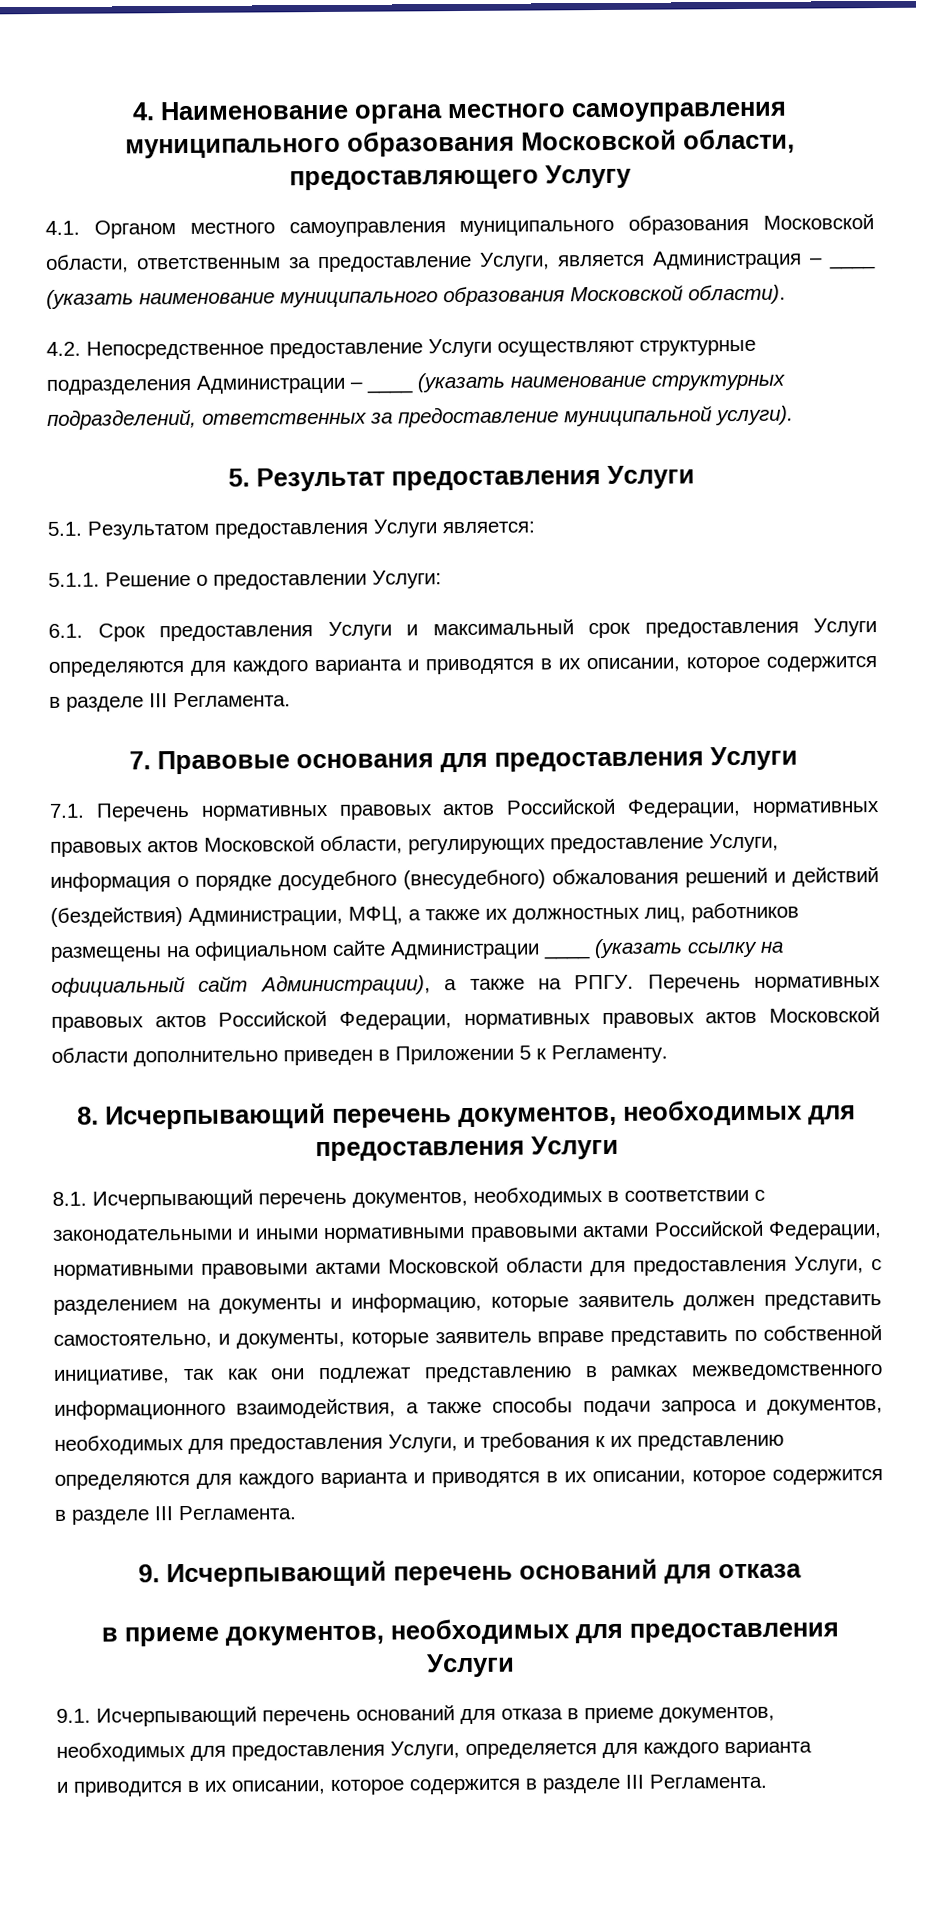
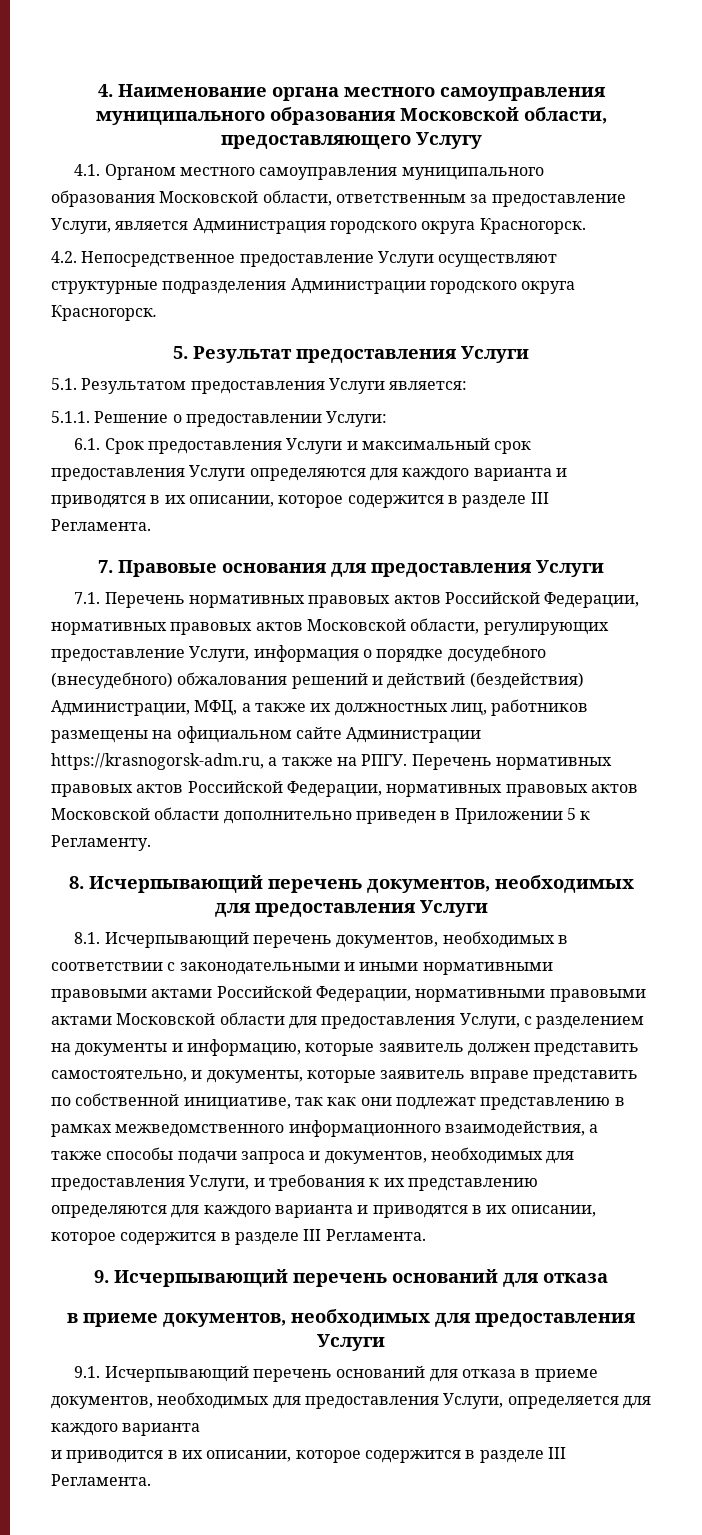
- 4.1. Органом местного самоуправления муниципального образования Московской области, ответственным за предоставление Услуги, является Администрация – ____ (указать наименование муниципального образования Московской области).
+ 4.1. Органом местного самоуправления муниципального образования Московской области, ответственным за предоставление Услуги, является Администрация городского округа Красногорск.
- 4.2. Непосредственное предоставление Услуги осуществляют структурные подразделения Администрации – ____ (указать наименование структурных подразделений, ответственных за предоставление муниципальной услуги).
+ 4.2. Непосредственное предоставление Услуги осуществляют структурные подразделения Администрации городского округа Красногорск.
- 7.1. Перечень нормативных правовых актов Российской Федерации, нормативных правовых актов Московской области, регулирующих предоставление Услуги, информация о порядке досудебного (внесудебного) обжалования решений и действий (бездействия) Администрации, МФЦ, а также их должностных лиц, работников размещены на официальном сайте Администрации ____ (указать ссылку на официальный сайт Администрации), а также на РПГУ.
+ 7.1. Перечень нормативных правовых актов Российской Федерации, нормативных правовых актов Московской области, регулирующих предоставление Услуги, информация о порядке досудебного (внесудебного) обжалования решений и действий (бездействия) Администрации, МФЦ, а также их должностных лиц, работников размещены на официальном сайте Администрации https://krasnogorsk-adm.ru, а также на РПГУ.

